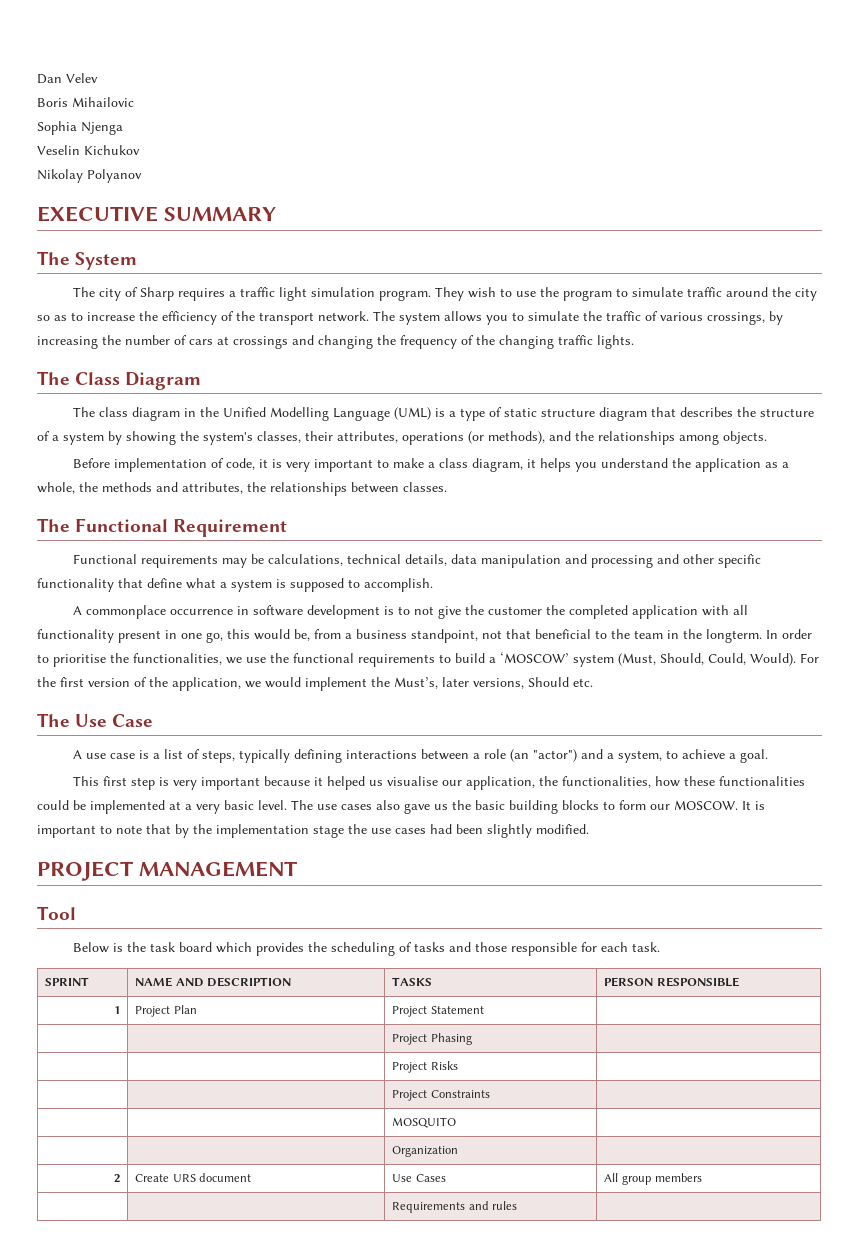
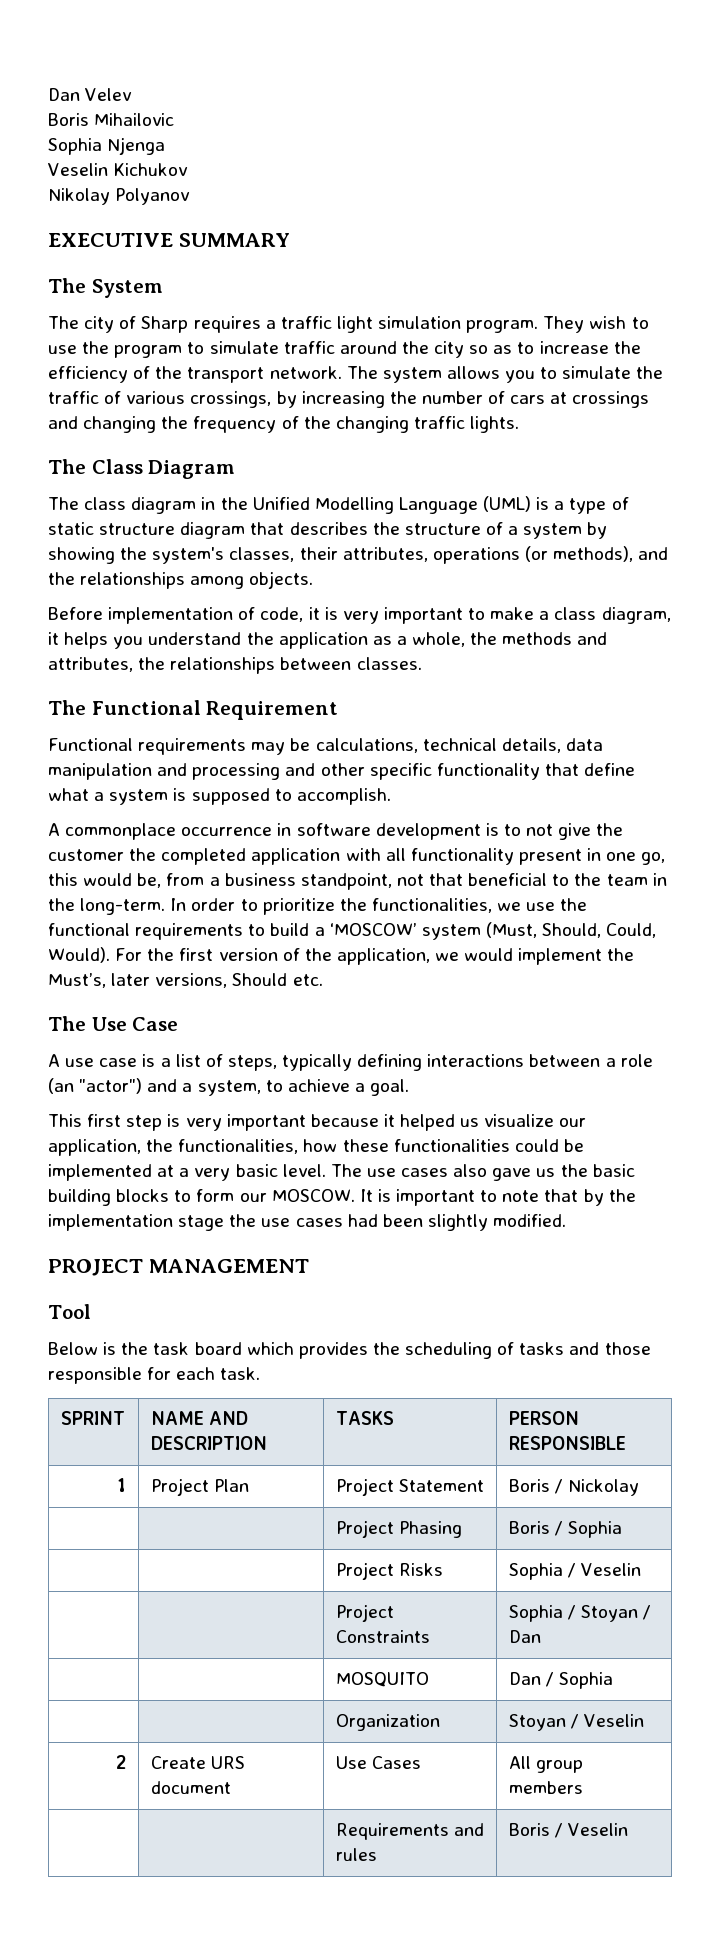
- A commonplace occurrence in software development is to not give the customer the completed application with all functionality present in one go, this would be, from a business standpoint, not that beneficial to the team in the longterm.
+ A commonplace occurrence in software development is to not give the customer the completed application with all functionality present in one go, this would be, from a business standpoint, not that beneficial to the team in the long-term.
- In order to prioritise the functionalities, we use the functional requirements to build a ‘MOSCOW’ system (Must, Should, Could, Would).
+ In order to prioritize the functionalities, we use the functional requirements to build a ‘MOSCOW’ system (Must, Should, Could, Would).
- This first step is very important because it helped us visualise our application, the functionalities, how these functionalities could be implemented at a very basic level.
+ This first step is very important because it helped us visualize our application, the functionalities, how these functionalities could be implemented at a very basic level.
- 1 | Project Plan | Project Statement |
+ 1 | Project Plan | Project Statement | Boris / Nickolay
- | | Project Phasing |
+ | | Project Phasing | Boris / Sophia
- | | Project Risks |
+ | | Project Risks | Sophia / Veselin
- | | Project Constraints |
- | | MOSQUITO |
- | | Organization |
+ | | Project Constraints | Sophia / Stoyan / Dan
+ | | MOSQUITO | Dan / Sophia
+ | | Organization | Stoyan / Veselin
- | | Requirements and rules |
+ | | Requirements and rules | Boris / Veselin

